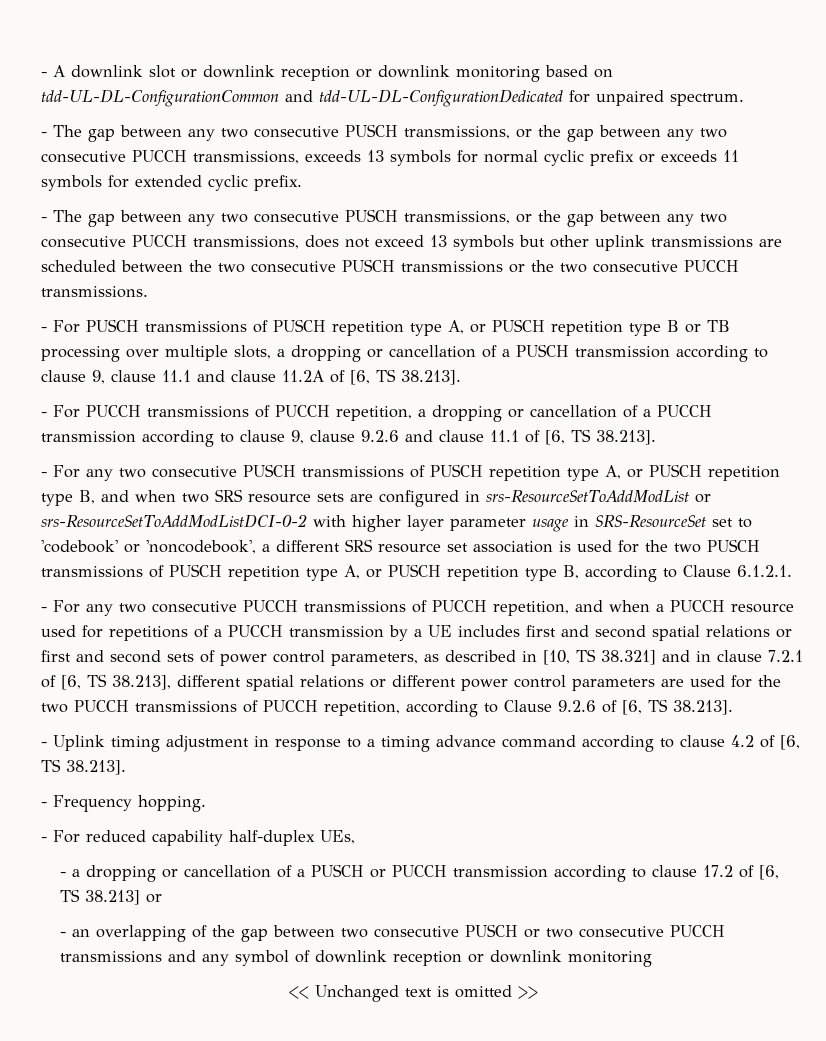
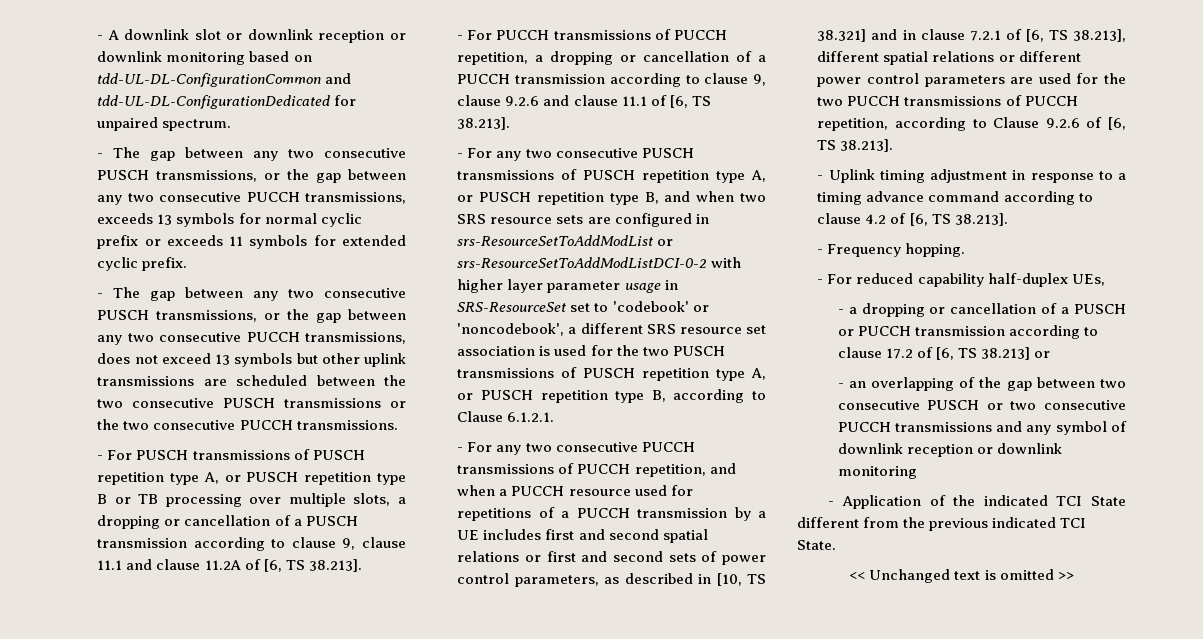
+ - Application of the indicated TCI State different from the previous indicated TCI State.

